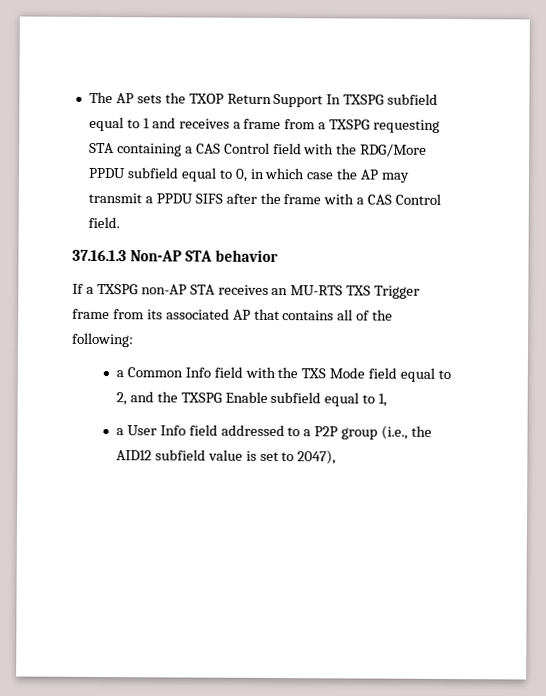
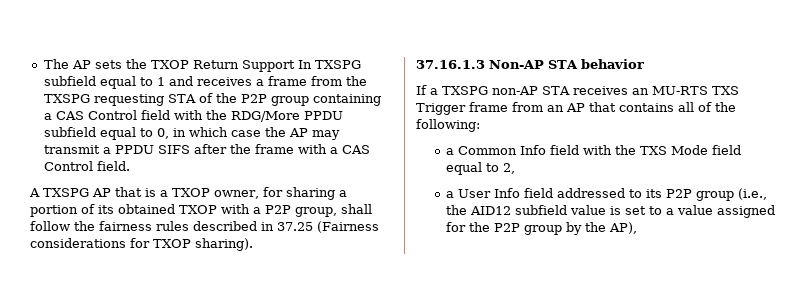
- The AP sets the TXOP Return Support In TXSPG subfield equal to 1 and receives a frame from a TXSPG requesting STA containing a CAS Control field with the RDG/More PPDU subfield equal to 0, in which case the AP may transmit a PPDU SIFS after the frame with a CAS Control field.
+ The AP sets the TXOP Return Support In TXSPG subfield equal to 1 and receives a frame from the TXSPG requesting STA of the P2P group containing a CAS Control field with the RDG/More PPDU subfield equal to 0, in which case the AP may transmit a PPDU SIFS after the frame with a CAS Control field.
+ A TXSPG AP that is a TXOP owner, for sharing a portion of its obtained TXOP with a P2P group, shall follow the fairness rules described in 37.25 (Fairness considerations for TXOP sharing).
- If a TXSPG non-AP STA receives an MU-RTS TXS Trigger frame from its associated AP that contains all of the following:
+ If a TXSPG non-AP STA receives an MU-RTS TXS Trigger frame from an AP that contains all of the following:
- a Common Info field with the TXS Mode field equal to 2, and the TXSPG Enable subfield equal to 1,
+ a Common Info field with the TXS Mode field equal to 2,
- a User Info field addressed to a P2P group (i.e., the AID12 subfield value is set to 2047),
+ a User Info field addressed to its P2P group (i.e., the AID12 subfield value is set to a value assigned for the P2P group by the AP),

